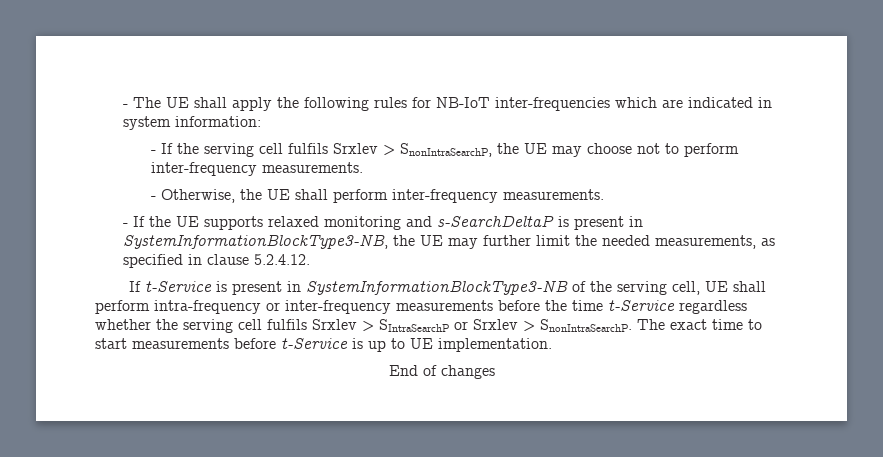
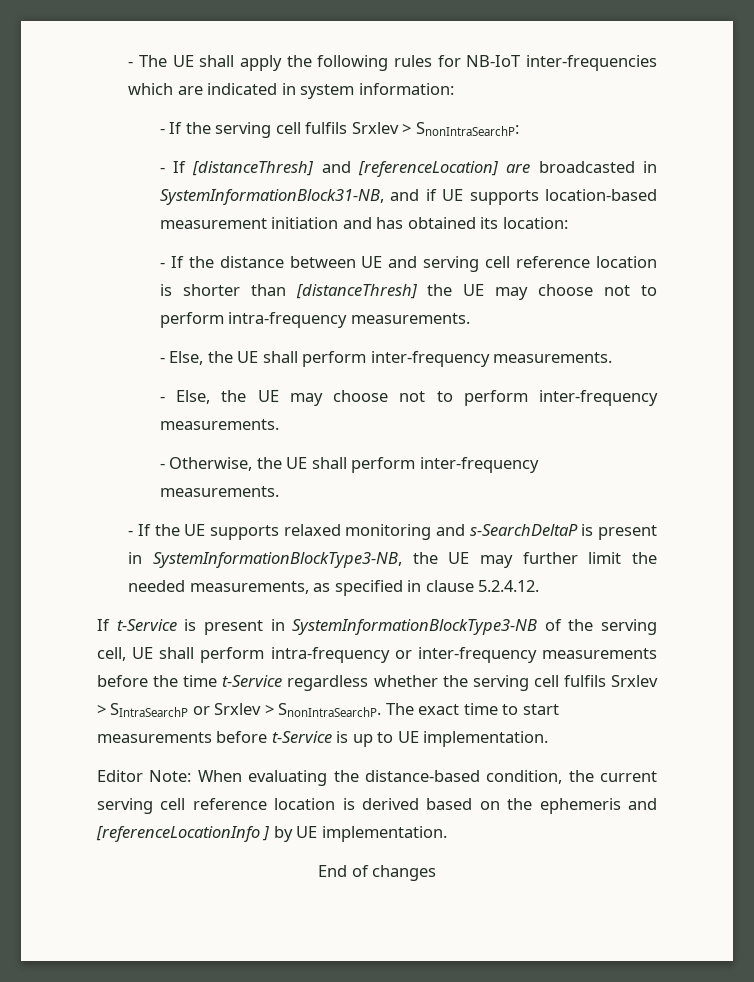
- - If the serving cell fulfils Srxlev > SnonIntraSearchP, the UE may choose not to perform inter-frequency measurements.
+ - If the serving cell fulfils Srxlev > SnonIntraSearchP:
+ - If [distanceThresh] and [referenceLocation] are broadcasted in SystemInformationBlock31-NB, and if UE supports location-based measurement initiation and has obtained its location:
+ - If the distance between UE and serving cell reference location is shorter than [distanceThresh] the UE may choose not to perform intra-frequency measurements.
+ - Else, the UE shall perform inter-frequency measurements.
+ - Else, the UE may choose not to perform inter-frequency measurements.
+ Editor Note: When evaluating the distance-based condition, the current serving cell reference location is derived based on the ephemeris and [referenceLocationInfo ] by UE implementation.

